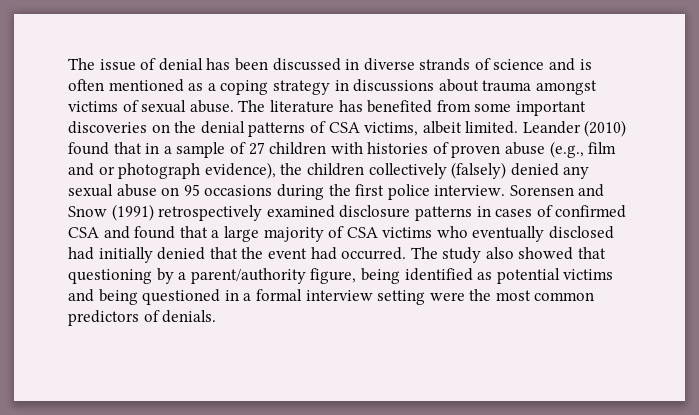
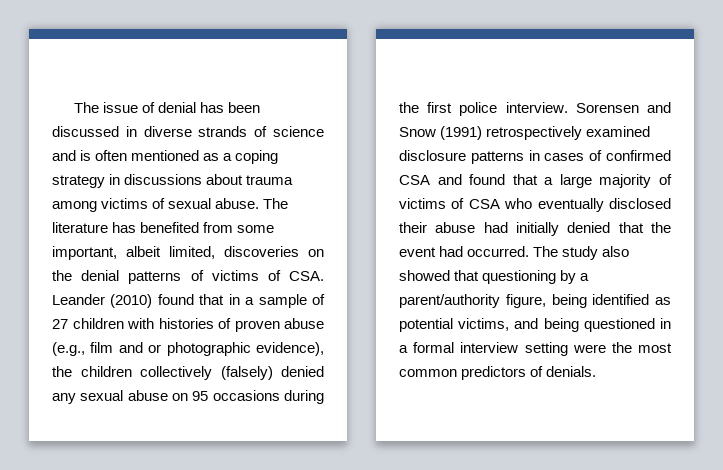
- The issue of denial has been discussed in diverse strands of science and is often mentioned as a coping strategy in discussions about trauma amongst victims of sexual abuse.
+ The issue of denial has been discussed in diverse strands of science and is often mentioned as a coping strategy in discussions about trauma among victims of sexual abuse.
- The literature has benefited from some important discoveries on the denial patterns of CSA victims, albeit limited. Leander (2010) found that in a sample of 27 children with histories of proven abuse (e.g., film and or photograph evidence), the children collectively (falsely) denied any sexual abuse on 95 occasions during the first police interview.
+ The literature has benefited from some important, albeit limited, discoveries on the denial patterns of victims of CSA. Leander (2010) found that in a sample of 27 children with histories of proven abuse (e.g., film and or photographic evidence), the children collectively (falsely) denied any sexual abuse on 95 occasions during the first police interview.
- Sorensen and Snow (1991) retrospectively examined disclosure patterns in cases of confirmed CSA and found that a large majority of CSA victims who eventually disclosed had initially denied that the event had occurred.
+ Sorensen and Snow (1991) retrospectively examined disclosure patterns in cases of confirmed CSA and found that a large majority of victims of CSA who eventually disclosed their abuse had initially denied that the event had occurred.
- The study also showed that questioning by a parent/authority figure, being identified as potential victims and being questioned in a formal interview setting were the most common predictors of denials.
+ The study also showed that questioning by a parent/authority figure, being identified as potential victims, and being questioned in a formal interview setting were the most common predictors of denials.

